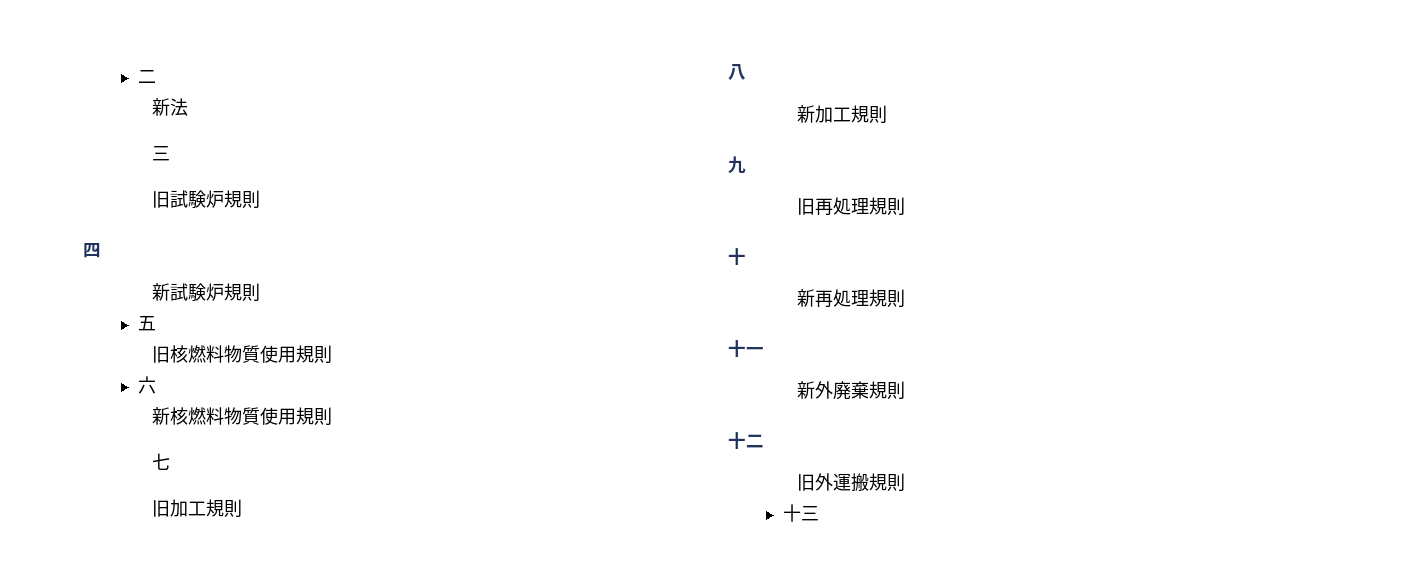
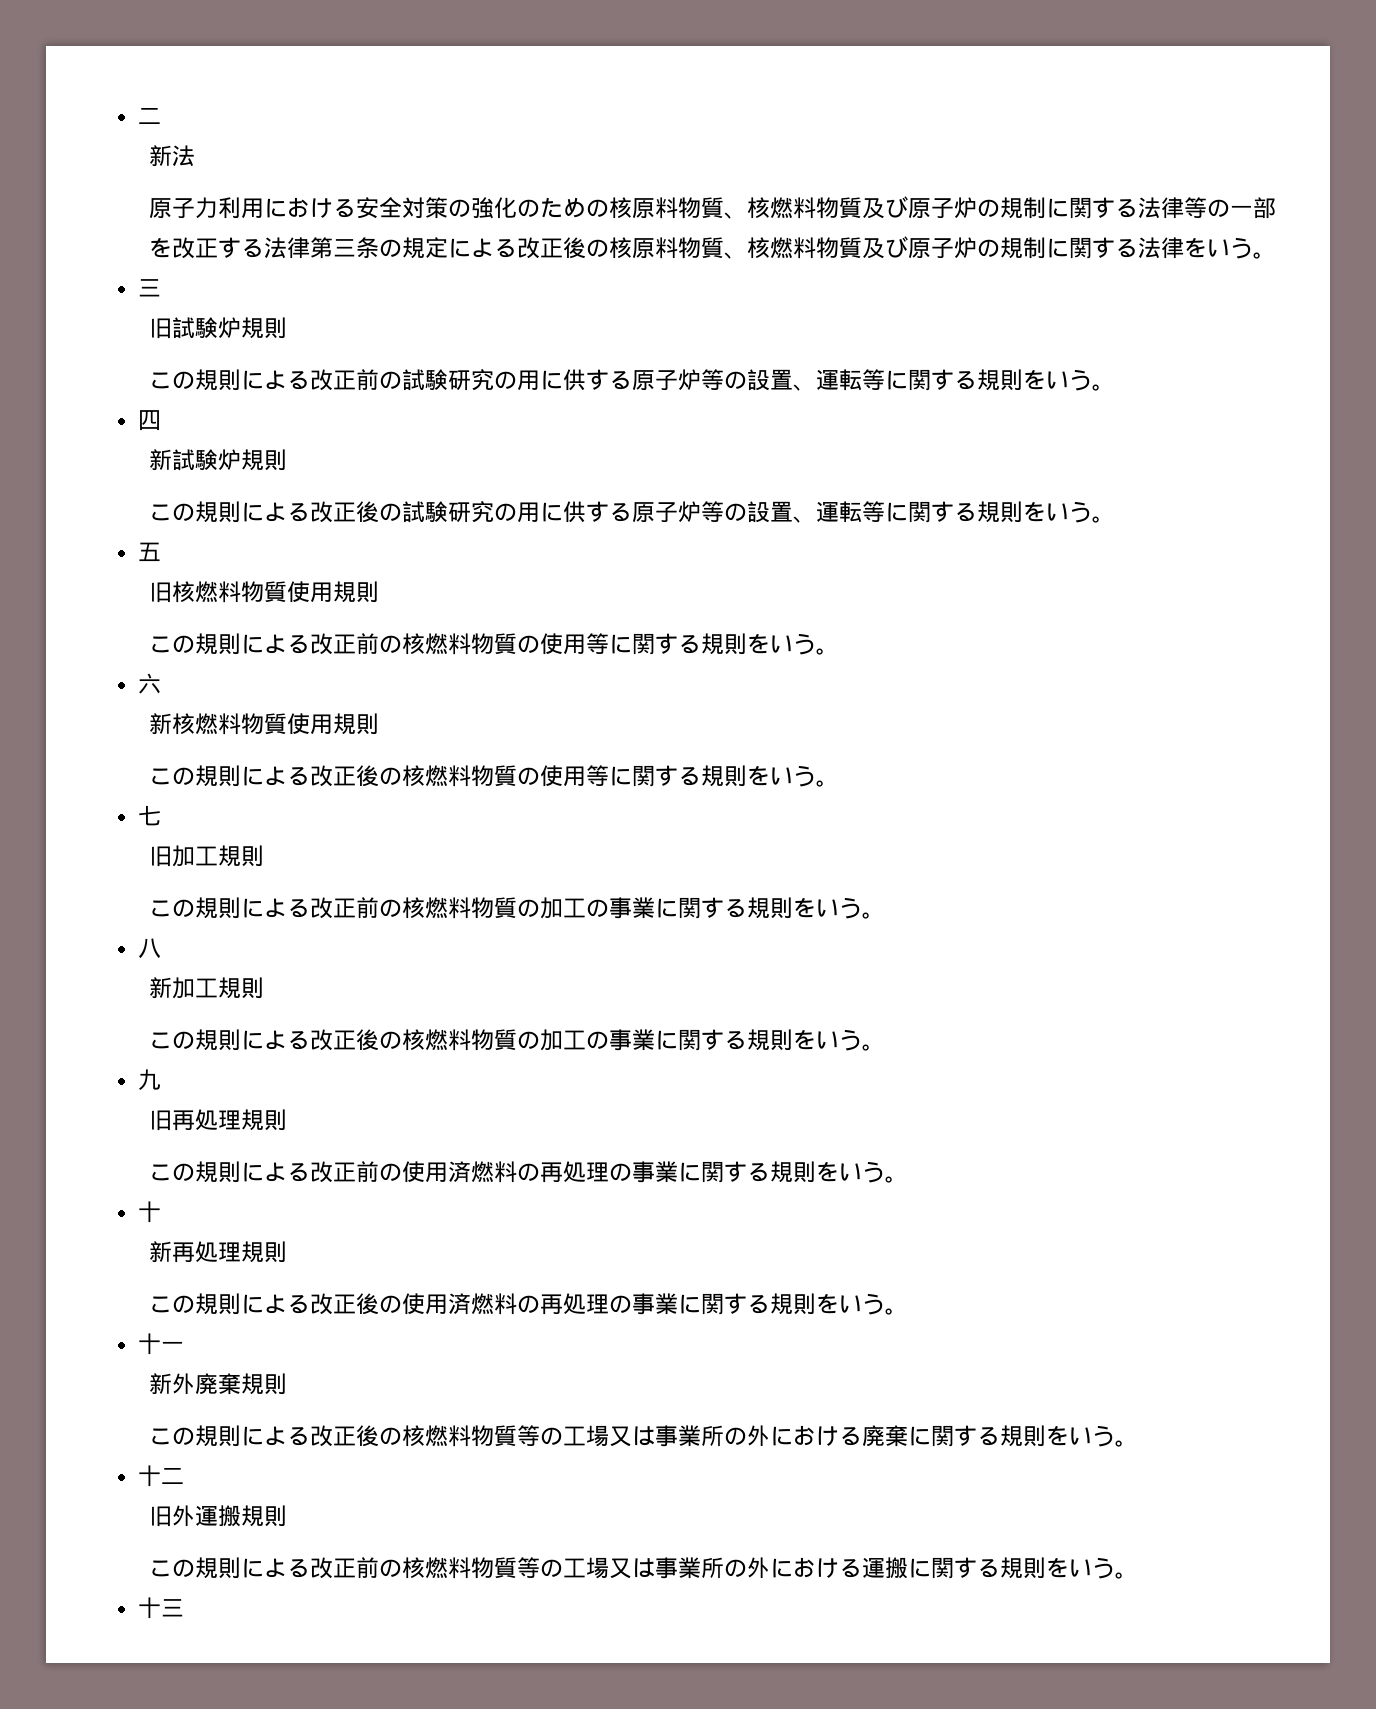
  新法
+ 原子力利用における安全対策の強化のための核原料物質、核燃料物質及び原子炉の規制に関する法律等の一部を改正する法律第三条の規定による改正後の核原料物質、核燃料物質及び原子炉の規制に関する法律をいう。
  三
  旧試験炉規則
+ この規則による改正前の試験研究の用に供する原子炉等の設置、運転等に関する規則をいう。
  四
  新試験炉規則
+ この規則による改正後の試験研究の用に供する原子炉等の設置、運転等に関する規則をいう。
+ この規則による改正前の核燃料物質の使用等に関する規則をいう。
+ この規則による改正後の核燃料物質の使用等に関する規則をいう。
  七
  旧加工規則
+ この規則による改正前の核燃料物質の加工の事業に関する規則をいう。
  八
  新加工規則
+ この規則による改正後の核燃料物質の加工の事業に関する規則をいう。
  九
  旧再処理規則
+ この規則による改正前の使用済燃料の再処理の事業に関する規則をいう。
  十
  新再処理規則
+ この規則による改正後の使用済燃料の再処理の事業に関する規則をいう。
  十一
  新外廃棄規則
+ この規則による改正後の核燃料物質等の工場又は事業所の外における廃棄に関する規則をいう。
  十二
  旧外運搬規則
+ この規則による改正前の核燃料物質等の工場又は事業所の外における運搬に関する規則をいう。

